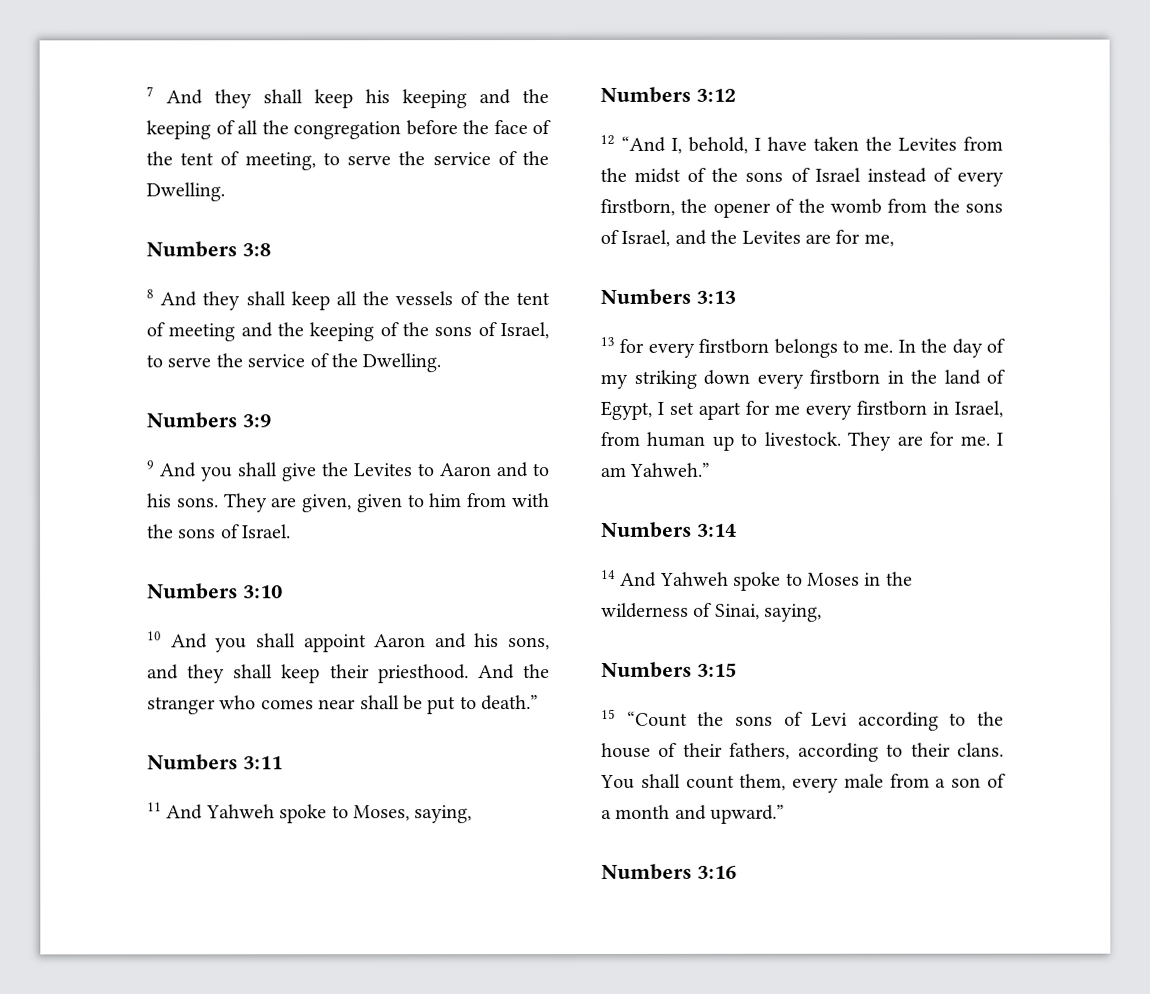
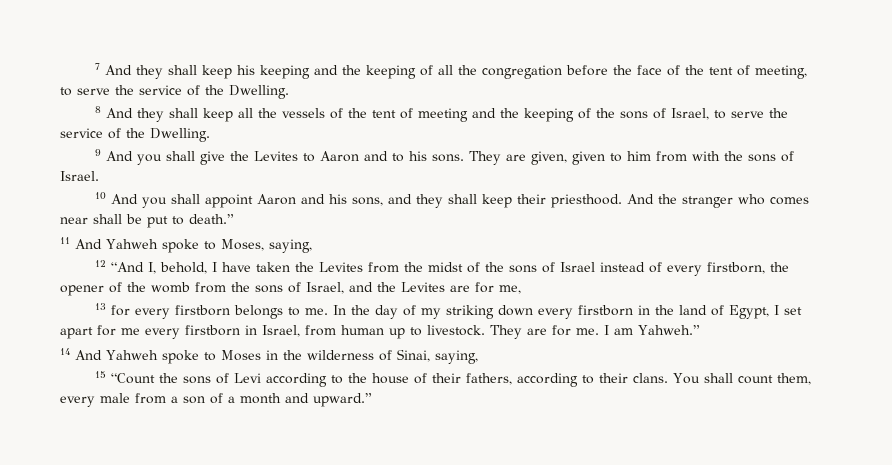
- Numbers 3:8
- Numbers 3:9
- Numbers 3:10
- Numbers 3:11
- Numbers 3:12
- Numbers 3:13
- Numbers 3:14
- Numbers 3:15
- Numbers 3:16

